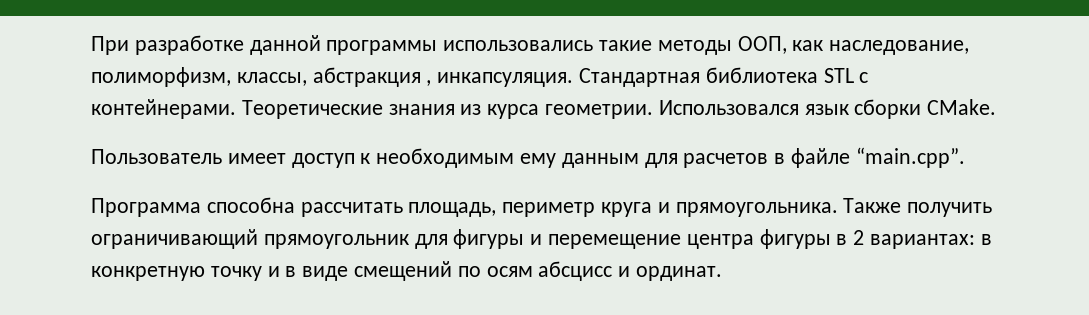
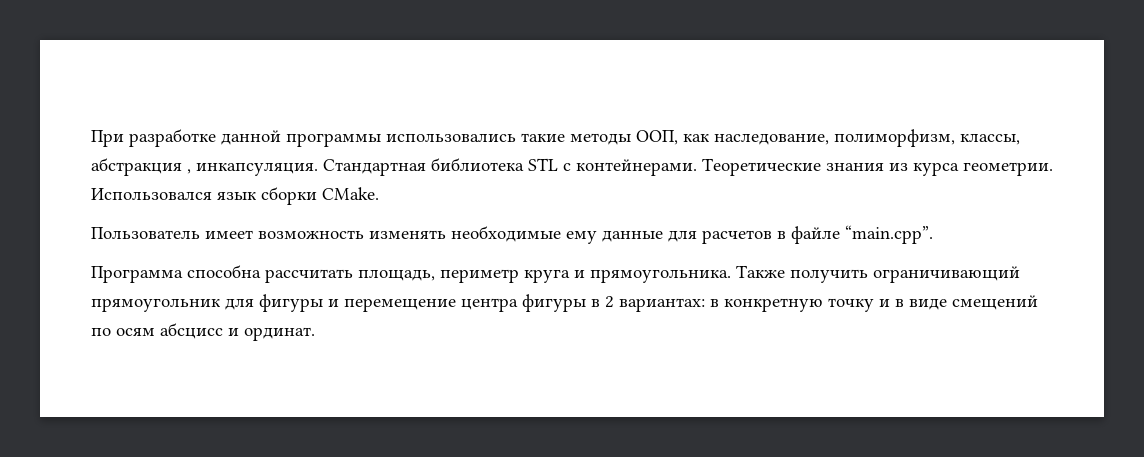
- Пользователь имеет доступ к необходимым ему данным для расчетов в файле “main.cpp”.
+ Пользователь имеет возможность изменять необходимые ему данные для расчетов в файле “main.cpp”.

